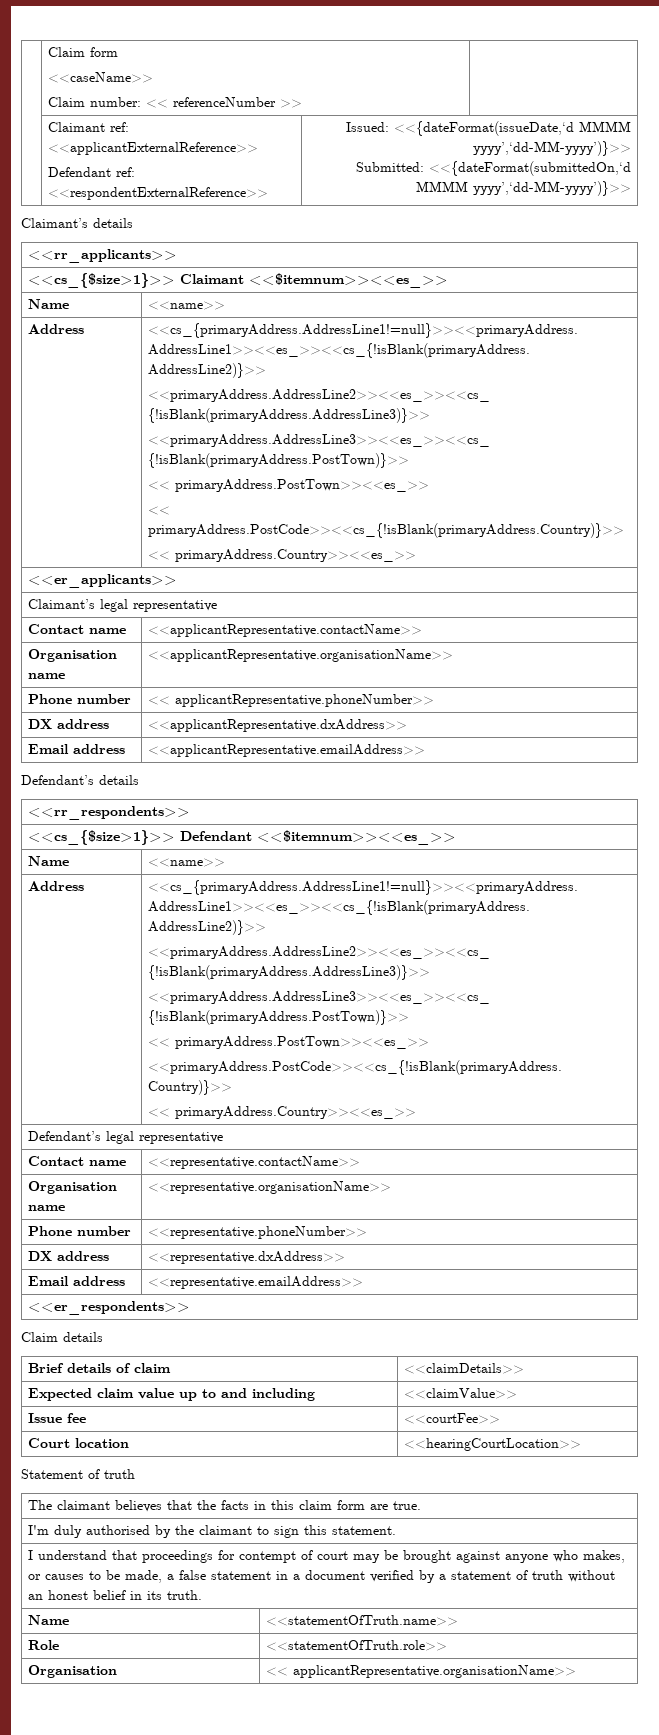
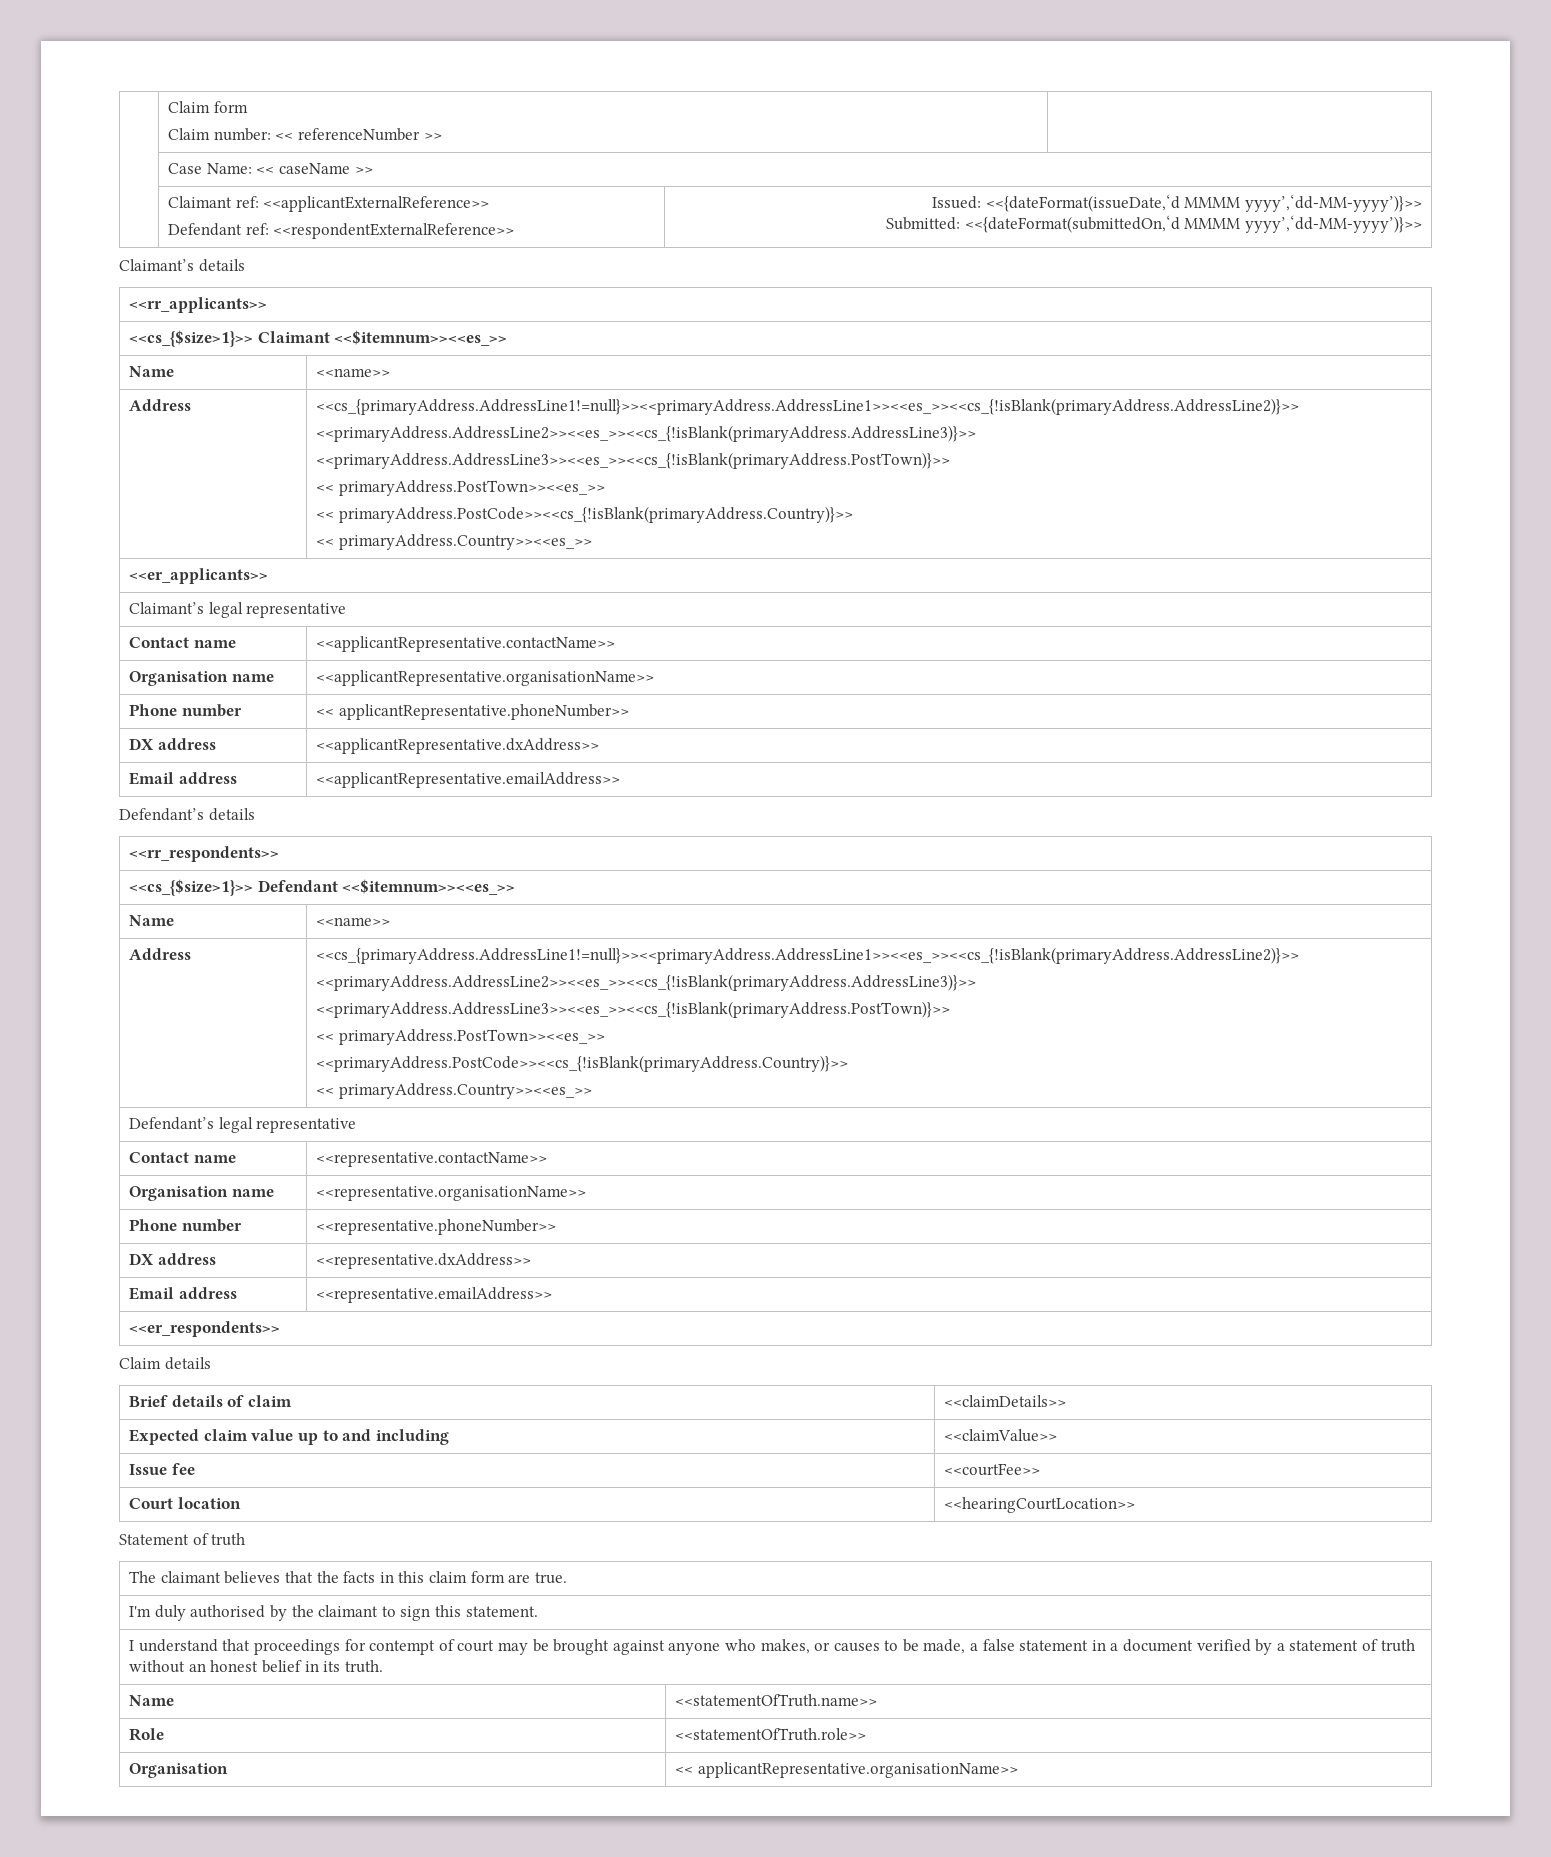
  | Claim form
- <<caseName>>
+ | Case Name: << caseName >>

